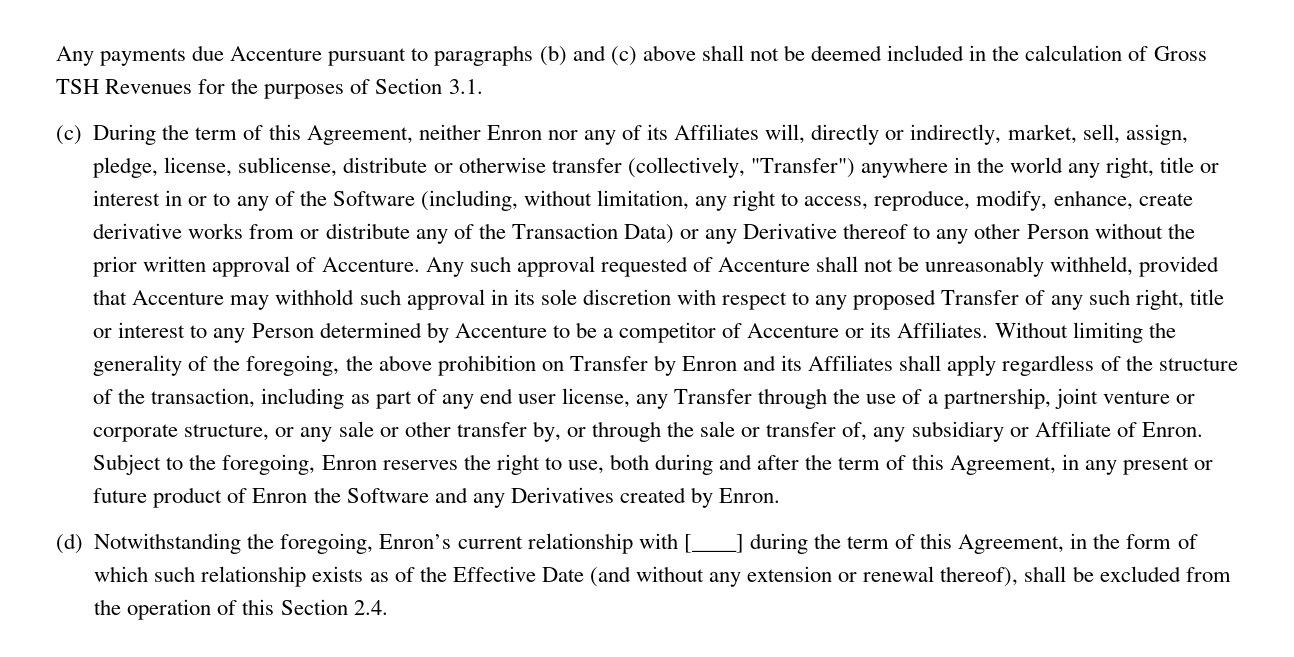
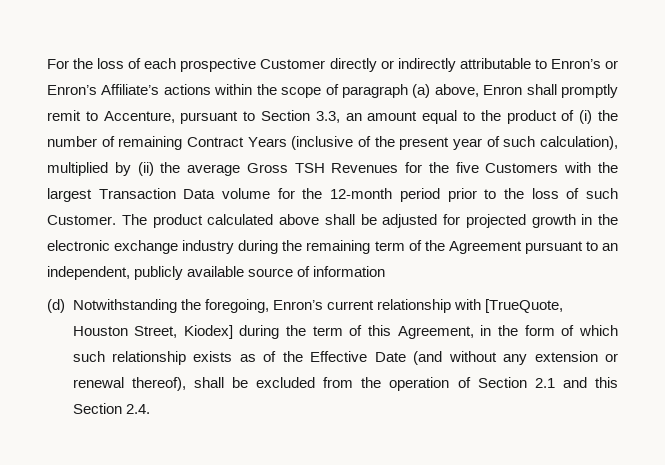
- Any payments due Accenture pursuant to paragraphs (b) and (c) above shall not be deemed included in the calculation of Gross TSH Revenues for the purposes of Section 3.1.
- (c) During the term of this Agreement, neither Enron nor any of its Affiliates will, directly or indirectly, market, sell, assign, pledge, license, sublicense, distribute or otherwise transfer (collectively, "Transfer") anywhere in the world any right, title or interest in or to any of the Software (including, without limitation, any right to access, reproduce, modify, enhance, create derivative works from or distribute any of the Transaction Data) or any Derivative thereof to any other Person without the prior written approval of Accenture. Any such approval requested of Accenture shall not be unreasonably withheld, provided that Accenture may withhold such approval in its sole discretion with respect to any proposed Transfer of any such right, title or interest to any Person determined by Accenture to be a competitor of Accenture or its Affiliates. Without limiting the generality of the foregoing, the above prohibition on Transfer by Enron and its Affiliates shall apply regardless of the structure of the transaction, including as part of any end user license, any Transfer through the use of a partnership, joint venture or corporate structure, or any sale or other transfer by, or through the sale or transfer of, any subsidiary or Affiliate of Enron. Subject to the foregoing, Enron reserves the right to use, both during and after the term of this Agreement, in any present or future product of Enron the Software and any Derivatives created by Enron.
+ For the loss of each prospective Customer directly or indirectly attributable to Enron’s or Enron’s Affiliate’s actions within the scope of paragraph (a) above, Enron shall promptly remit to Accenture, pursuant to Section 3.3, an amount equal to the product of (i) the number of remaining Contract Years (inclusive of the present year of such calculation), multiplied by (ii) the average Gross TSH Revenues for the five Customers with the largest Transaction Data volume for the 12-month period prior to the loss of such Customer. The product calculated above shall be adjusted for projected growth in the electronic exchange industry during the remaining term of the Agreement pursuant to an independent, publicly available source of information
- (d) Notwithstanding the foregoing, Enron’s current relationship with [____] during the term of this Agreement, in the form of which such relationship exists as of the Effective Date (and without any extension or renewal thereof), shall be excluded from the operation of this Section 2.4.
+ (d) Notwithstanding the foregoing, Enron’s current relationship with [TrueQuote, Houston Street, Kiodex] during the term of this Agreement, in the form of which such relationship exists as of the Effective Date (and without any extension or renewal thereof), shall be excluded from the operation of Section 2.1 and this Section 2.4.

